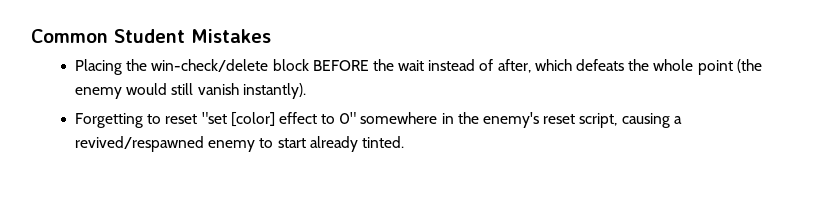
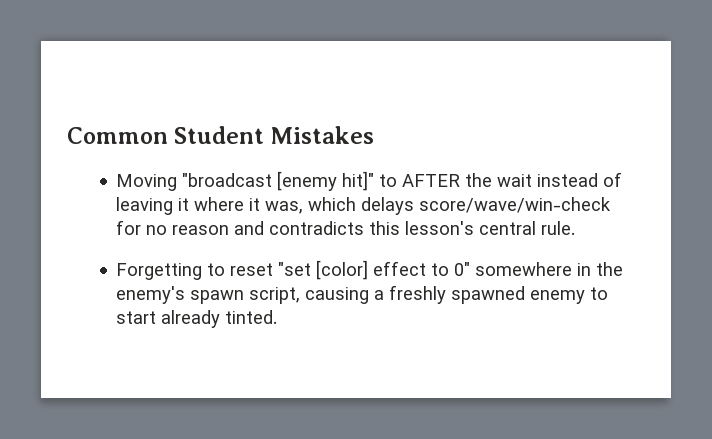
- Placing the win-check/delete block BEFORE the wait instead of after, which defeats the whole point (the enemy would still vanish instantly).
+ Moving "broadcast [enemy hit]" to AFTER the wait instead of leaving it where it was, which delays score/wave/win-check for no reason and contradicts this lesson's central rule.
- Forgetting to reset "set [color] effect to 0" somewhere in the enemy's reset script, causing a revived/respawned enemy to start already tinted.
+ Forgetting to reset "set [color] effect to 0" somewhere in the enemy's spawn script, causing a freshly spawned enemy to start already tinted.

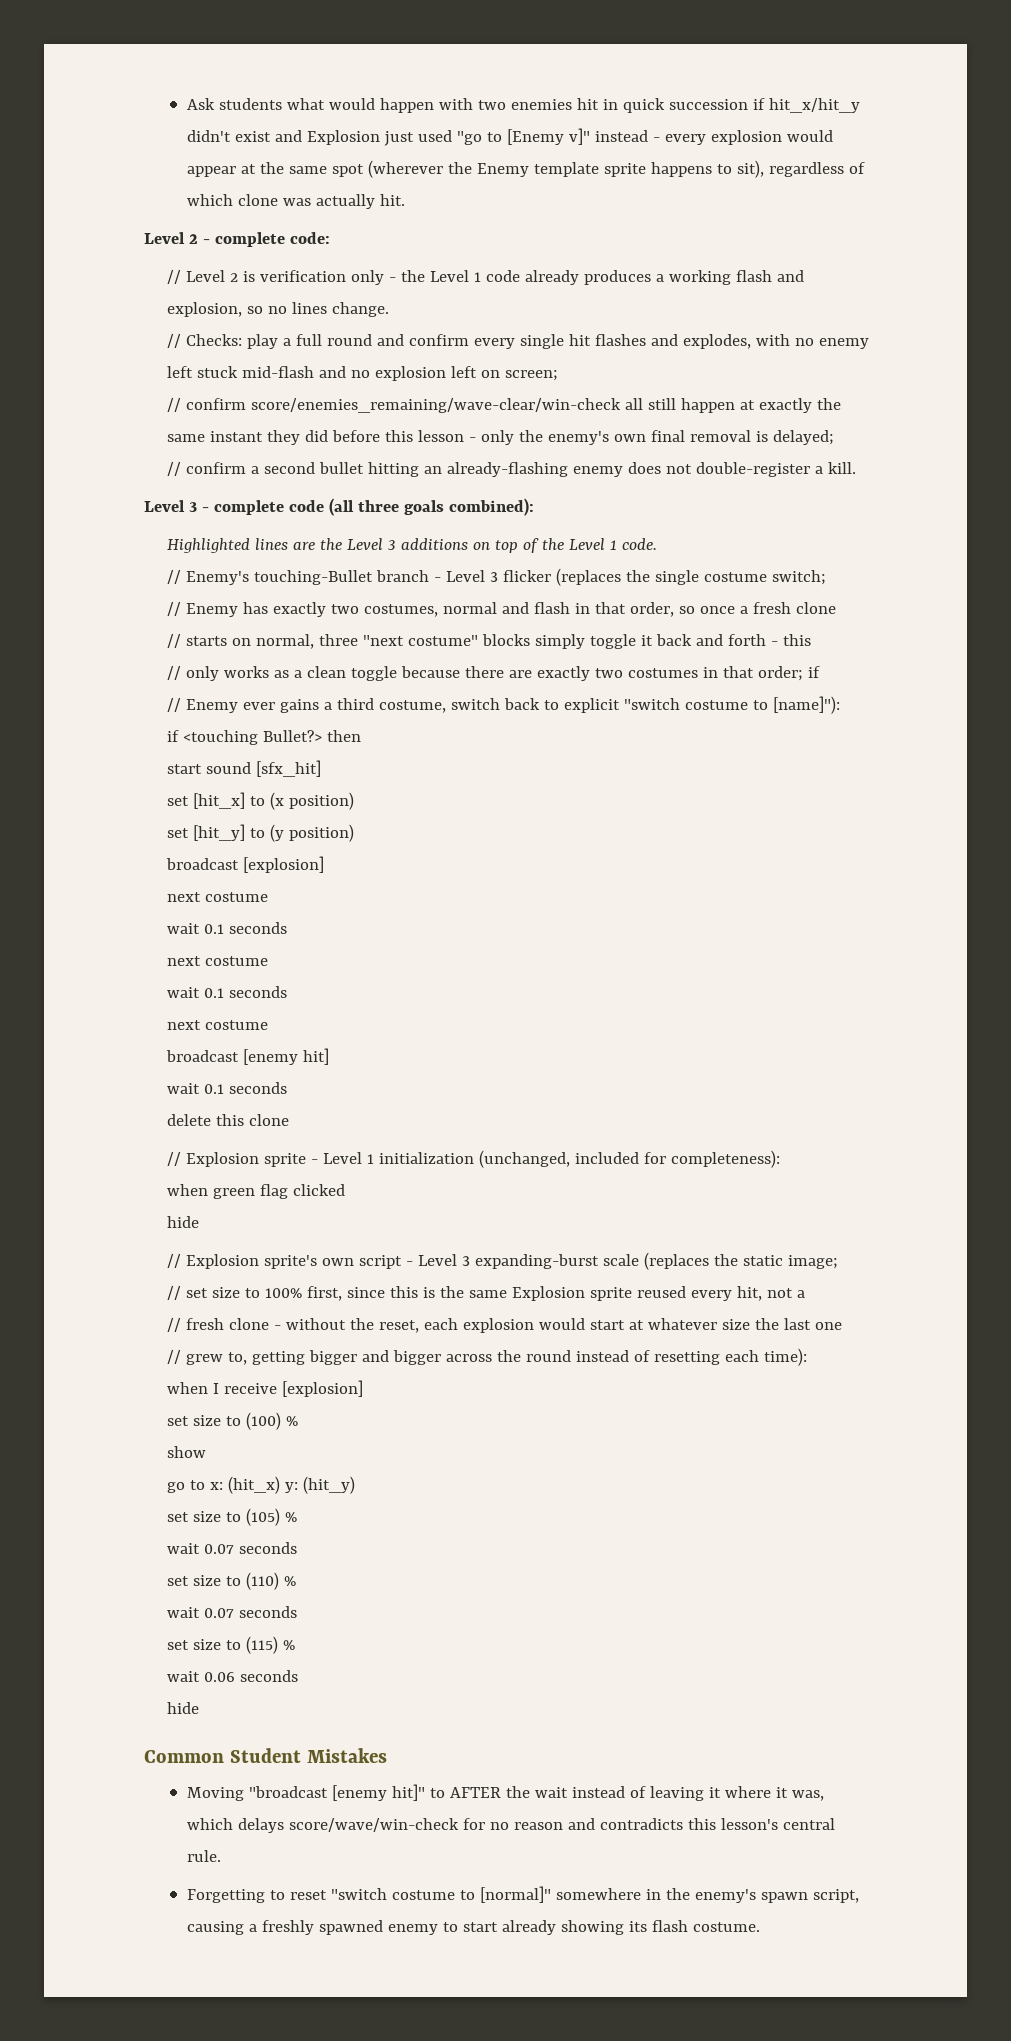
+ Ask students what would happen with two enemies hit in quick succession if hit_x/hit_y didn't exist and Explosion just used "go to [Enemy v]" instead - every explosion would appear at the same spot (wherever the Enemy template sprite happens to sit), regardless of which clone was actually hit.
+ Level 2 - complete code:
+ // Level 2 is verification only - the Level 1 code already produces a working flash and explosion, so no lines change.
+ // Checks: play a full round and confirm every single hit flashes and explodes, with no enemy left stuck mid-flash and no explosion left on screen;
+ // confirm score/enemies_remaining/wave-clear/win-check all still happen at exactly the same instant they did before this lesson - only the enemy's own final removal is delayed;
+ // confirm a second bullet hitting an already-flashing enemy does not double-register a kill.
+ Level 3 - complete code (all three goals combined):
+ Highlighted lines are the Level 3 additions on top of the Level 1 code.
+ // Enemy's touching-Bullet branch - Level 3 flicker (replaces the single costume switch;
+ // Enemy has exactly two costumes, normal and flash in that order, so once a fresh clone
+ // starts on normal, three "next costume" blocks simply toggle it back and forth - this
+ // only works as a clean toggle because there are exactly two costumes in that order; if
+ // Enemy ever gains a third costume, switch back to explicit "switch costume to [name]"):
+ if <touching Bullet?> then
+ start sound [sfx_hit]
+ set [hit_x] to (x position)
+ set [hit_y] to (y position)
+ broadcast [explosion]
+ next costume
+ wait 0.1 seconds
+ next costume
+ wait 0.1 seconds
+ next costume
+ broadcast [enemy hit]
+ wait 0.1 seconds
+ delete this clone
+ // Explosion sprite - Level 1 initialization (unchanged, included for completeness):
+ when green flag clicked
+ hide
+ // Explosion sprite's own script - Level 3 expanding-burst scale (replaces the static image;
+ // set size to 100% first, since this is the same Explosion sprite reused every hit, not a
+ // fresh clone - without the reset, each explosion would start at whatever size the last one
+ // grew to, getting bigger and bigger across the round instead of resetting each time):
+ when I receive [explosion]
+ set size to (100) %
+ show
+ go to x: (hit_x) y: (hit_y)
+ set size to (105) %
+ wait 0.07 seconds
+ set size to (110) %
+ wait 0.07 seconds
+ set size to (115) %
+ wait 0.06 seconds
+ hide
- Forgetting to reset "set [color] effect to 0" somewhere in the enemy's spawn script, causing a freshly spawned enemy to start already tinted.
+ Forgetting to reset "switch costume to [normal]" somewhere in the enemy's spawn script, causing a freshly spawned enemy to start already showing its flash costume.

